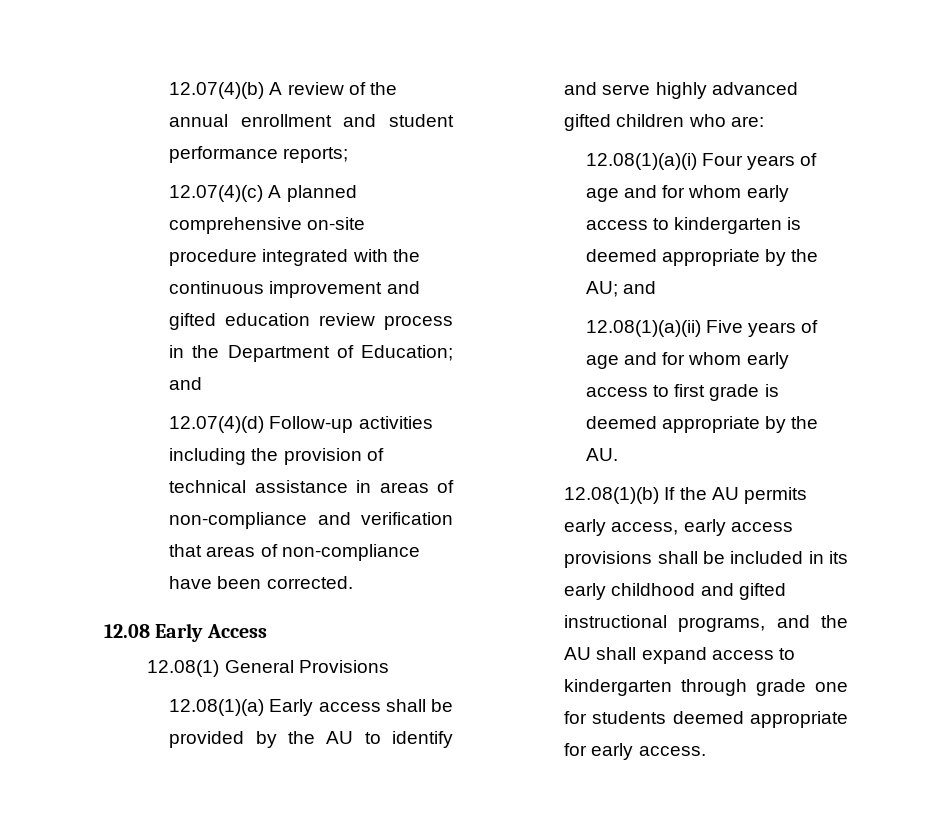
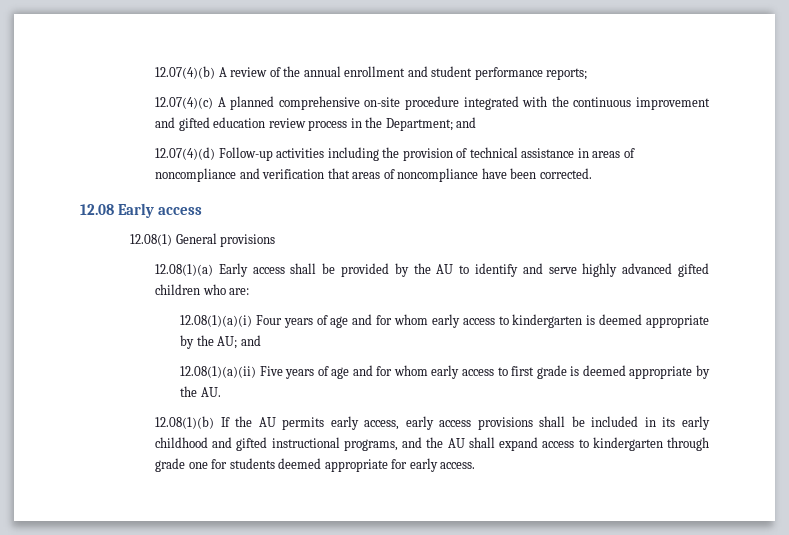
- 12.07(4)(c) A planned comprehensive on-site procedure integrated with the continuous improvement and gifted education review process in the Department of Education; and
+ 12.07(4)(c) A planned comprehensive on-site procedure integrated with the continuous improvement and gifted education review process in the Department; and
- 12.07(4)(d) Follow-up activities including the provision of technical assistance in areas of non-compliance and verification that areas of non-compliance have been corrected.
+ 12.07(4)(d) Follow-up activities including the provision of technical assistance in areas of noncompliance and verification that areas of noncompliance have been corrected.
- 12.08 Early Access
+ 12.08 Early access
- 12.08(1) General Provisions
+ 12.08(1) General provisions

